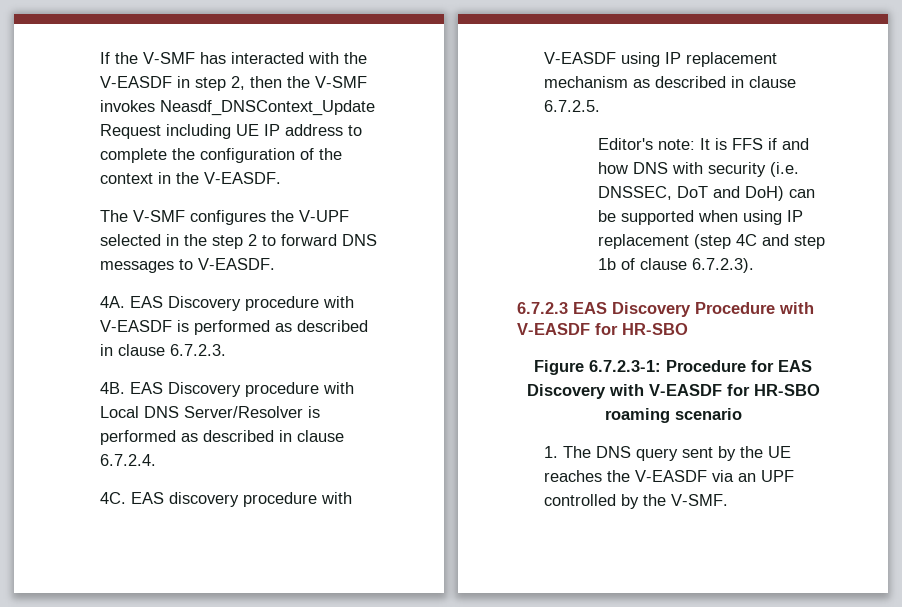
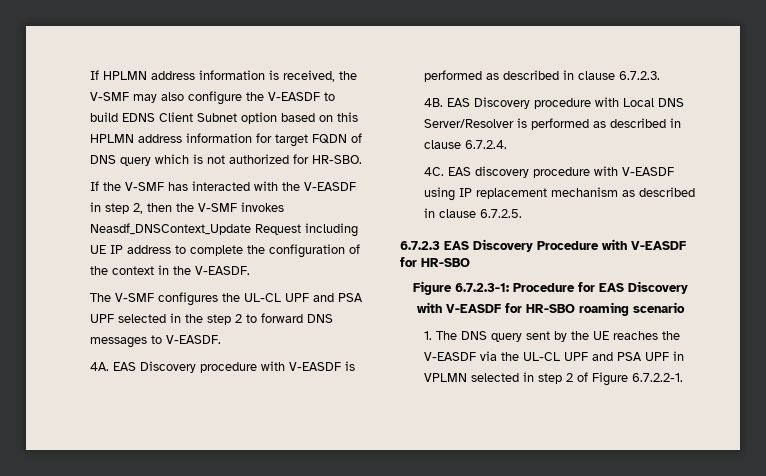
+ If HPLMN address information is received, the V-SMF may also configure the V-EASDF to build EDNS Client Subnet option based on this HPLMN address information for target FQDN of DNS query which is not authorized for HR-SBO.
- The V-SMF configures the V-UPF selected in the step 2 to forward DNS messages to V-EASDF.
+ The V-SMF configures the UL-CL UPF and PSA UPF selected in the step 2 to forward DNS messages to V-EASDF.
- Editor's note: It is FFS if and how DNS with security (i.e. DNSSEC, DoT and DoH) can be supported when using IP replacement (step 4C and step 1b of clause 6.7.2.3).
- 1. The DNS query sent by the UE reaches the V-EASDF via an UPF controlled by the V-SMF.
+ 1. The DNS query sent by the UE reaches the V-EASDF via the UL-CL UPF and PSA UPF in VPLMN selected in step 2 of Figure 6.7.2.2-1.

